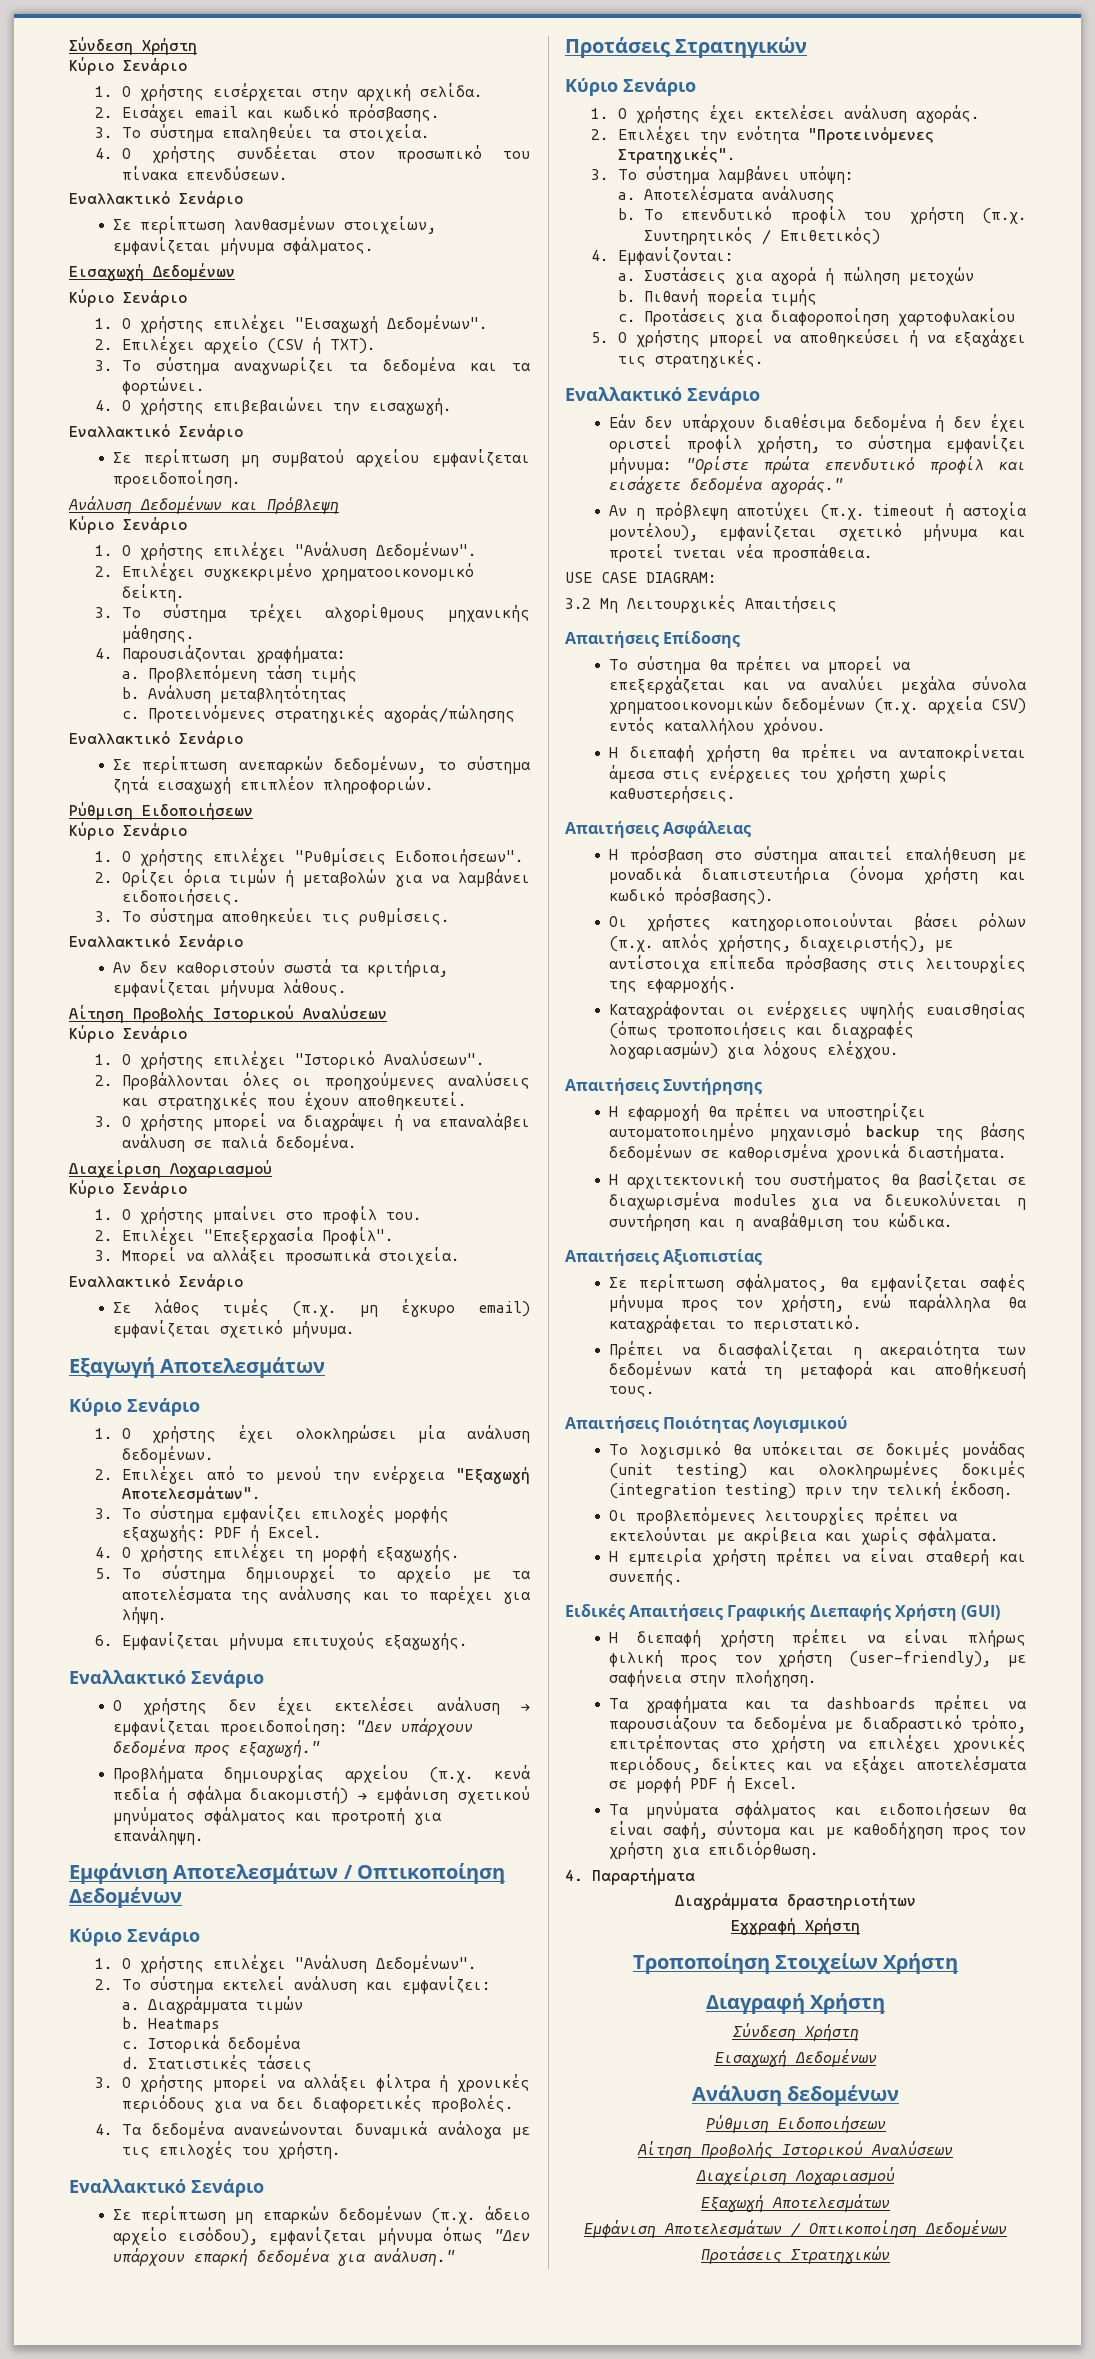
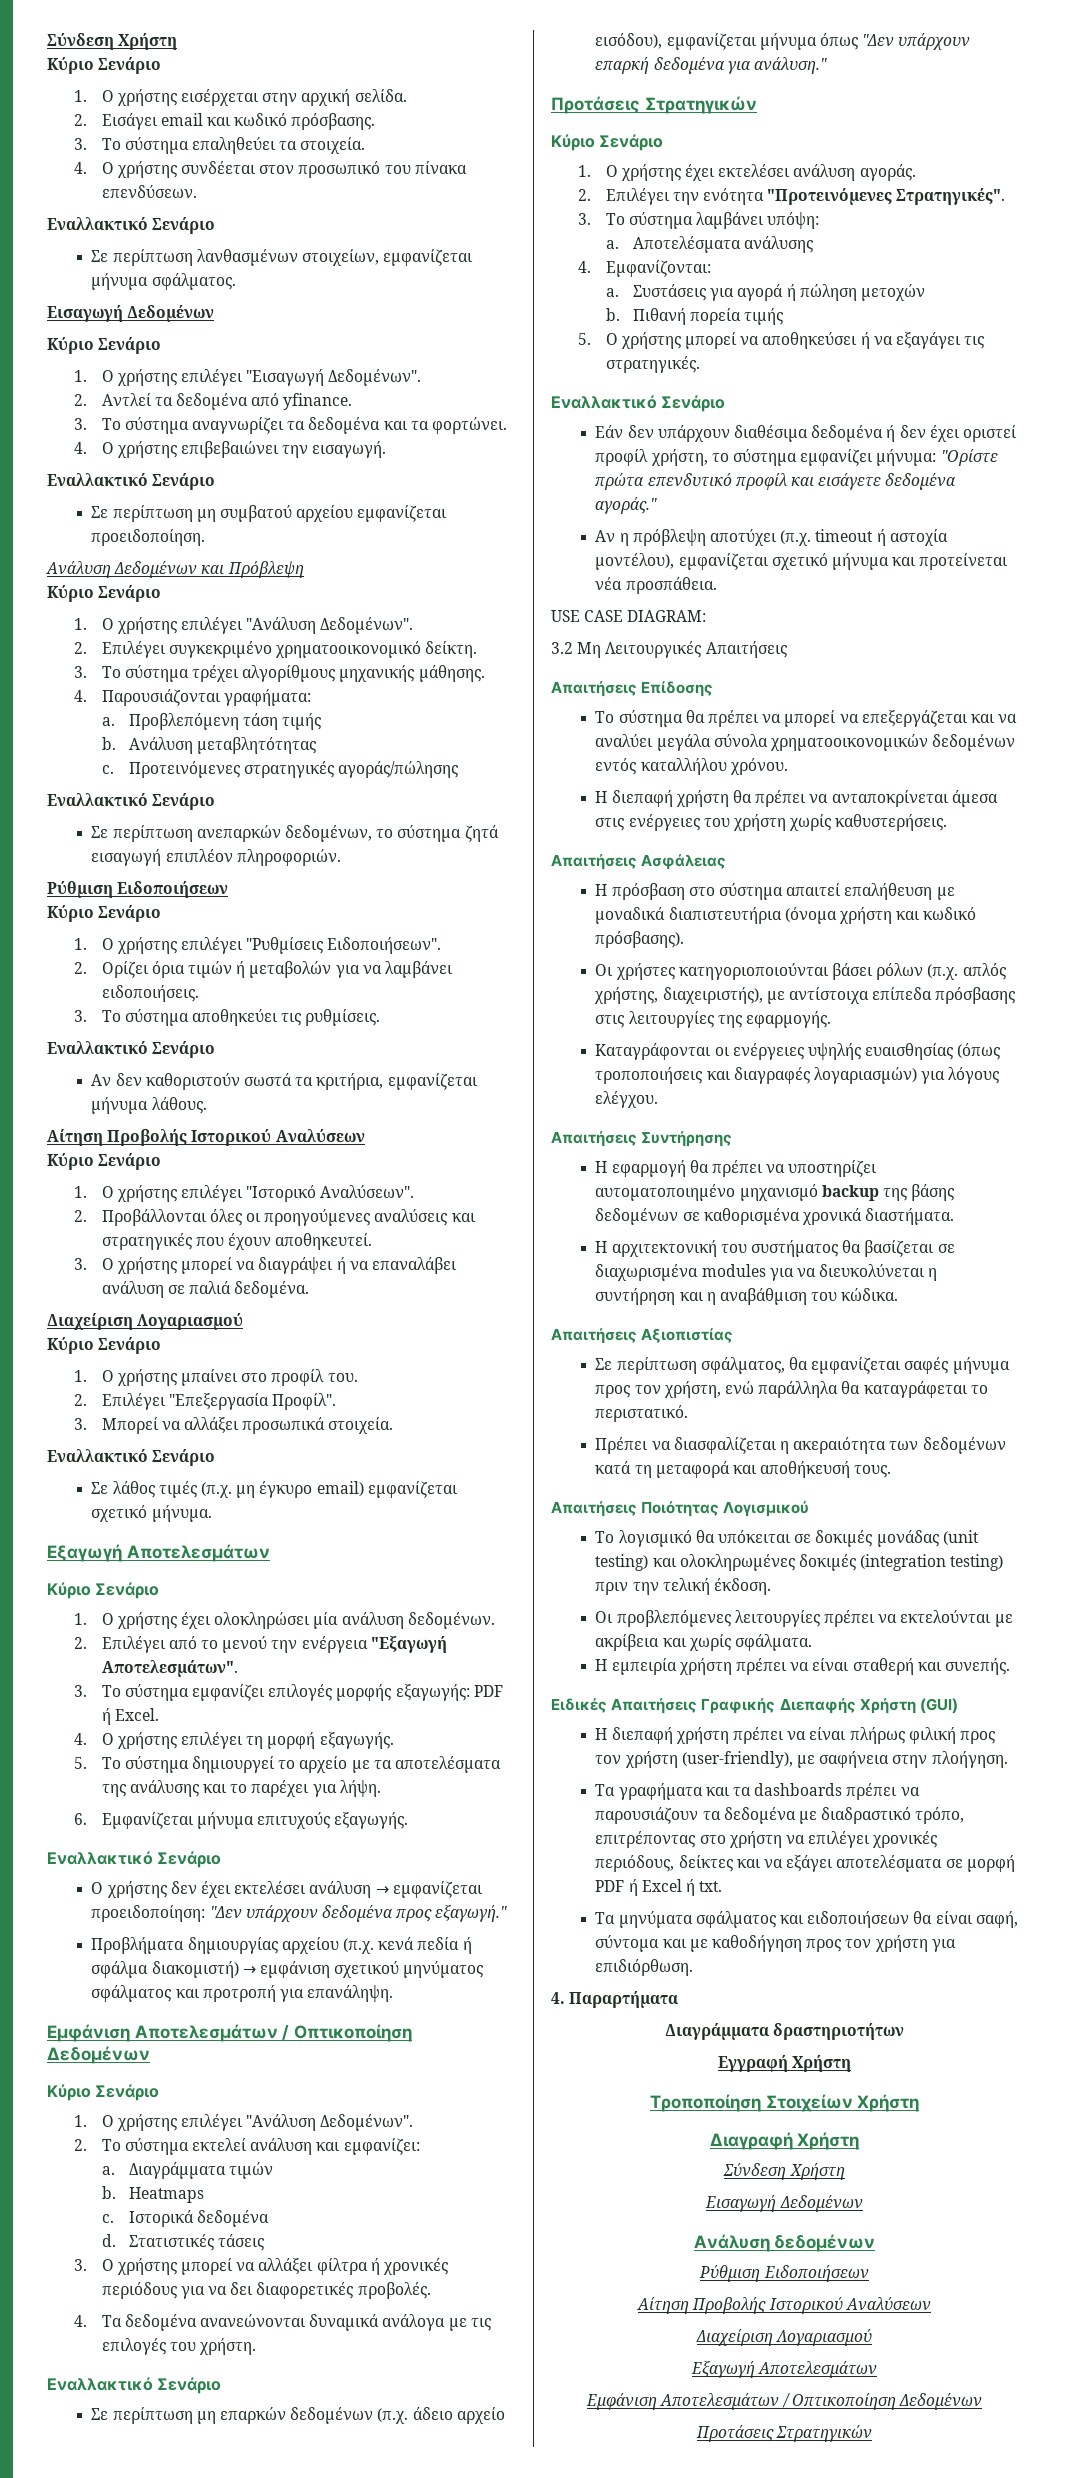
- 2. Επιλέγει αρχείο (CSV ή TXT).
+ 2. Αντλεί τα δεδομένα από yfinance.
- b. Το επενδυτικό προφίλ του χρήστη (π.χ. Συντηρητικός / Επιθετικός)
- c. Προτάσεις για διαφοροποίηση χαρτοφυλακίου
- Αν η πρόβλεψη αποτύχει (π.χ. timeout ή αστοχία μοντέλου), εμφανίζεται σχετικό μήνυμα και προτεί τνεται νέα προσπάθεια.
+ Αν η πρόβλεψη αποτύχει (π.χ. timeout ή αστοχία μοντέλου), εμφανίζεται σχετικό μήνυμα και προτείνεται νέα προσπάθεια.
- Το σύστημα θα πρέπει να μπορεί να επεξεργάζεται και να αναλύει μεγάλα σύνολα χρηματοοικονομικών δεδομένων (π.χ. αρχεία CSV) εντός καταλλήλου χρόνου.
+ Το σύστημα θα πρέπει να μπορεί να επεξεργάζεται και να αναλύει μεγάλα σύνολα χρηματοοικονομικών δεδομένων εντός καταλλήλου χρόνου.
- Τα γραφήματα και τα dashboards πρέπει να παρουσιάζουν τα δεδομένα με διαδραστικό τρόπο, επιτρέποντας στο χρήστη να επιλέγει χρονικές περιόδους, δείκτες και να εξάγει αποτελέσματα σε μορφή PDF ή Excel.
+ Τα γραφήματα και τα dashboards πρέπει να παρουσιάζουν τα δεδομένα με διαδραστικό τρόπο, επιτρέποντας στο χρήστη να επιλέγει χρονικές περιόδους, δείκτες και να εξάγει αποτελέσματα σε μορφή PDF ή Excel ή txt.

